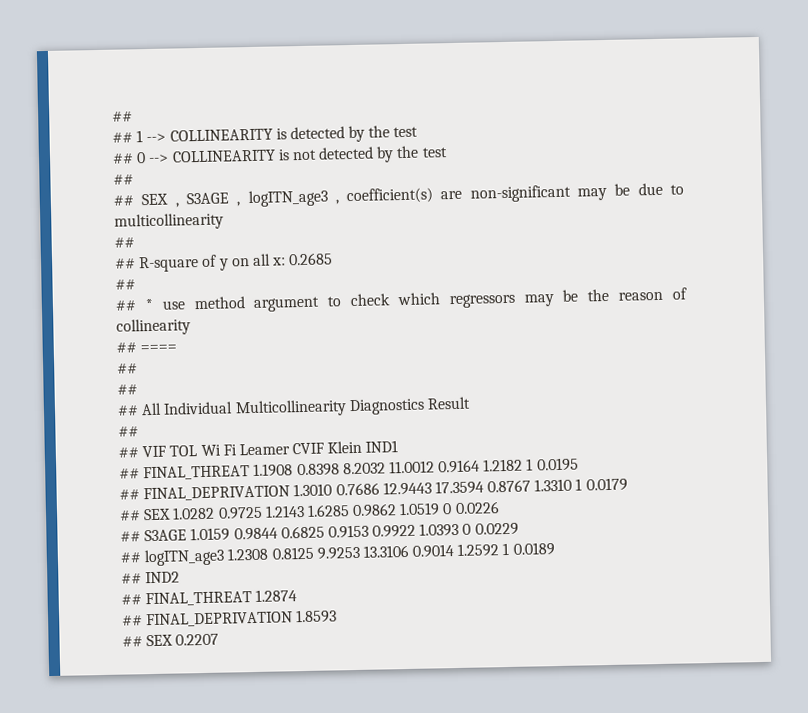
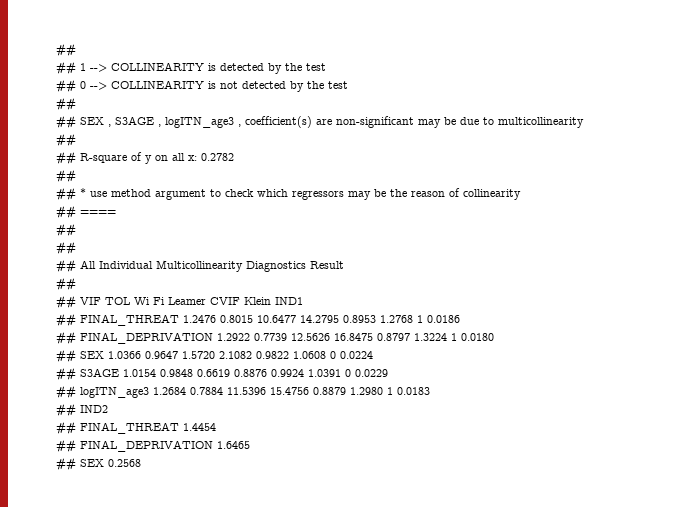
- ## R-square of y on all x: 0.2685
+ ## R-square of y on all x: 0.2782
- ## FINAL_THREAT 1.1908 0.8398 8.2032 11.0012 0.9164 1.2182 1 0.0195
- ## FINAL_DEPRIVATION 1.3010 0.7686 12.9443 17.3594 0.8767 1.3310 1 0.0179
- ## SEX 1.0282 0.9725 1.2143 1.6285 0.9862 1.0519 0 0.0226
- ## S3AGE 1.0159 0.9844 0.6825 0.9153 0.9922 1.0393 0 0.0229
- ## logITN_age3 1.2308 0.8125 9.9253 13.3106 0.9014 1.2592 1 0.0189
+ ## FINAL_THREAT 1.2476 0.8015 10.6477 14.2795 0.8953 1.2768 1 0.0186
+ ## FINAL_DEPRIVATION 1.2922 0.7739 12.5626 16.8475 0.8797 1.3224 1 0.0180
+ ## SEX 1.0366 0.9647 1.5720 2.1082 0.9822 1.0608 0 0.0224
+ ## S3AGE 1.0154 0.9848 0.6619 0.8876 0.9924 1.0391 0 0.0229
+ ## logITN_age3 1.2684 0.7884 11.5396 15.4756 0.8879 1.2980 1 0.0183
- ## FINAL_THREAT 1.2874
- ## FINAL_DEPRIVATION 1.8593
- ## SEX 0.2207
+ ## FINAL_THREAT 1.4454
+ ## FINAL_DEPRIVATION 1.6465
+ ## SEX 0.2568

